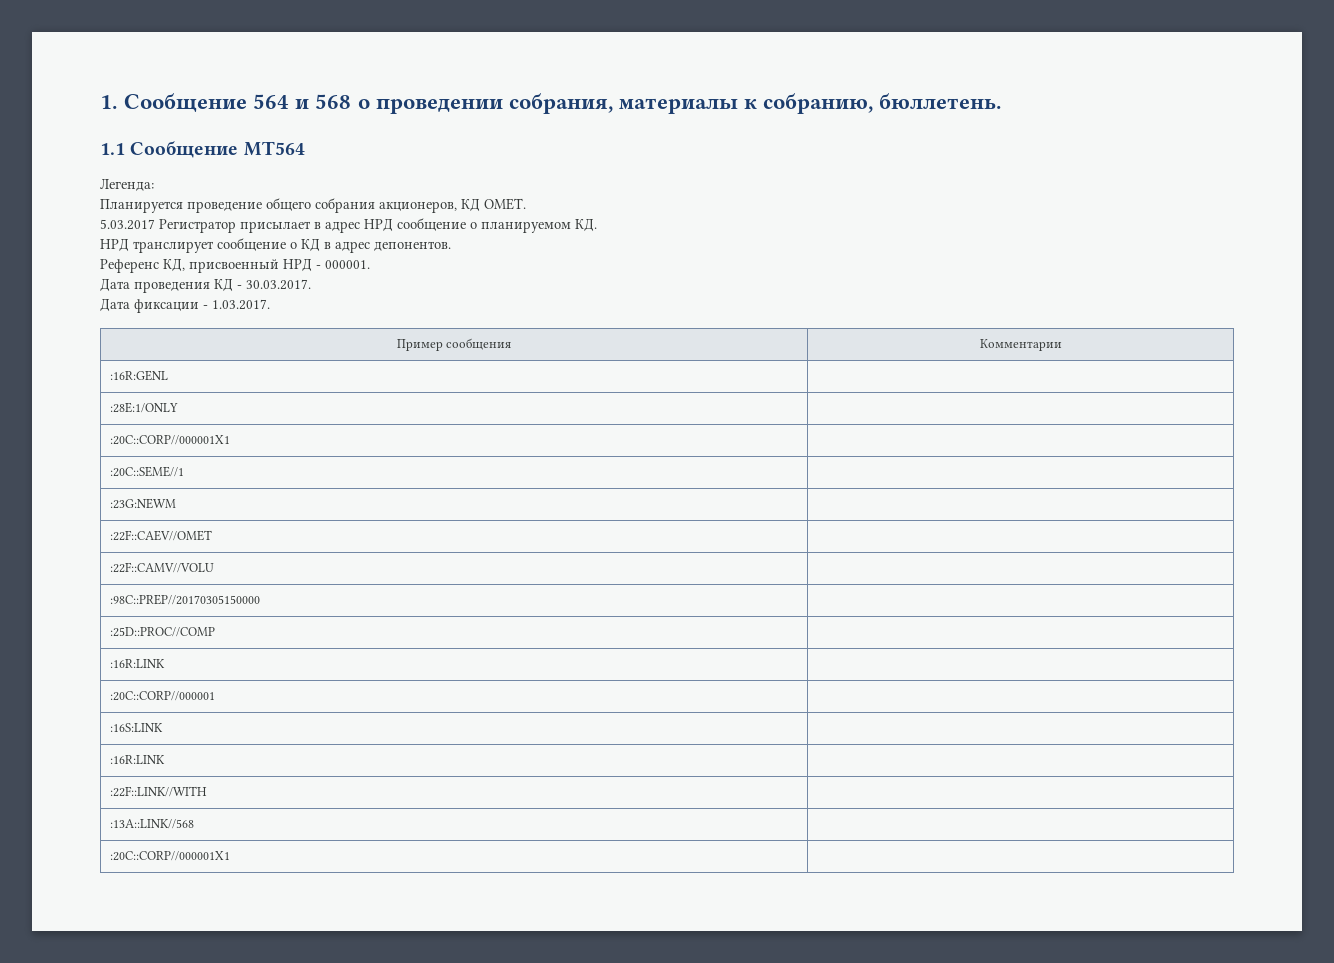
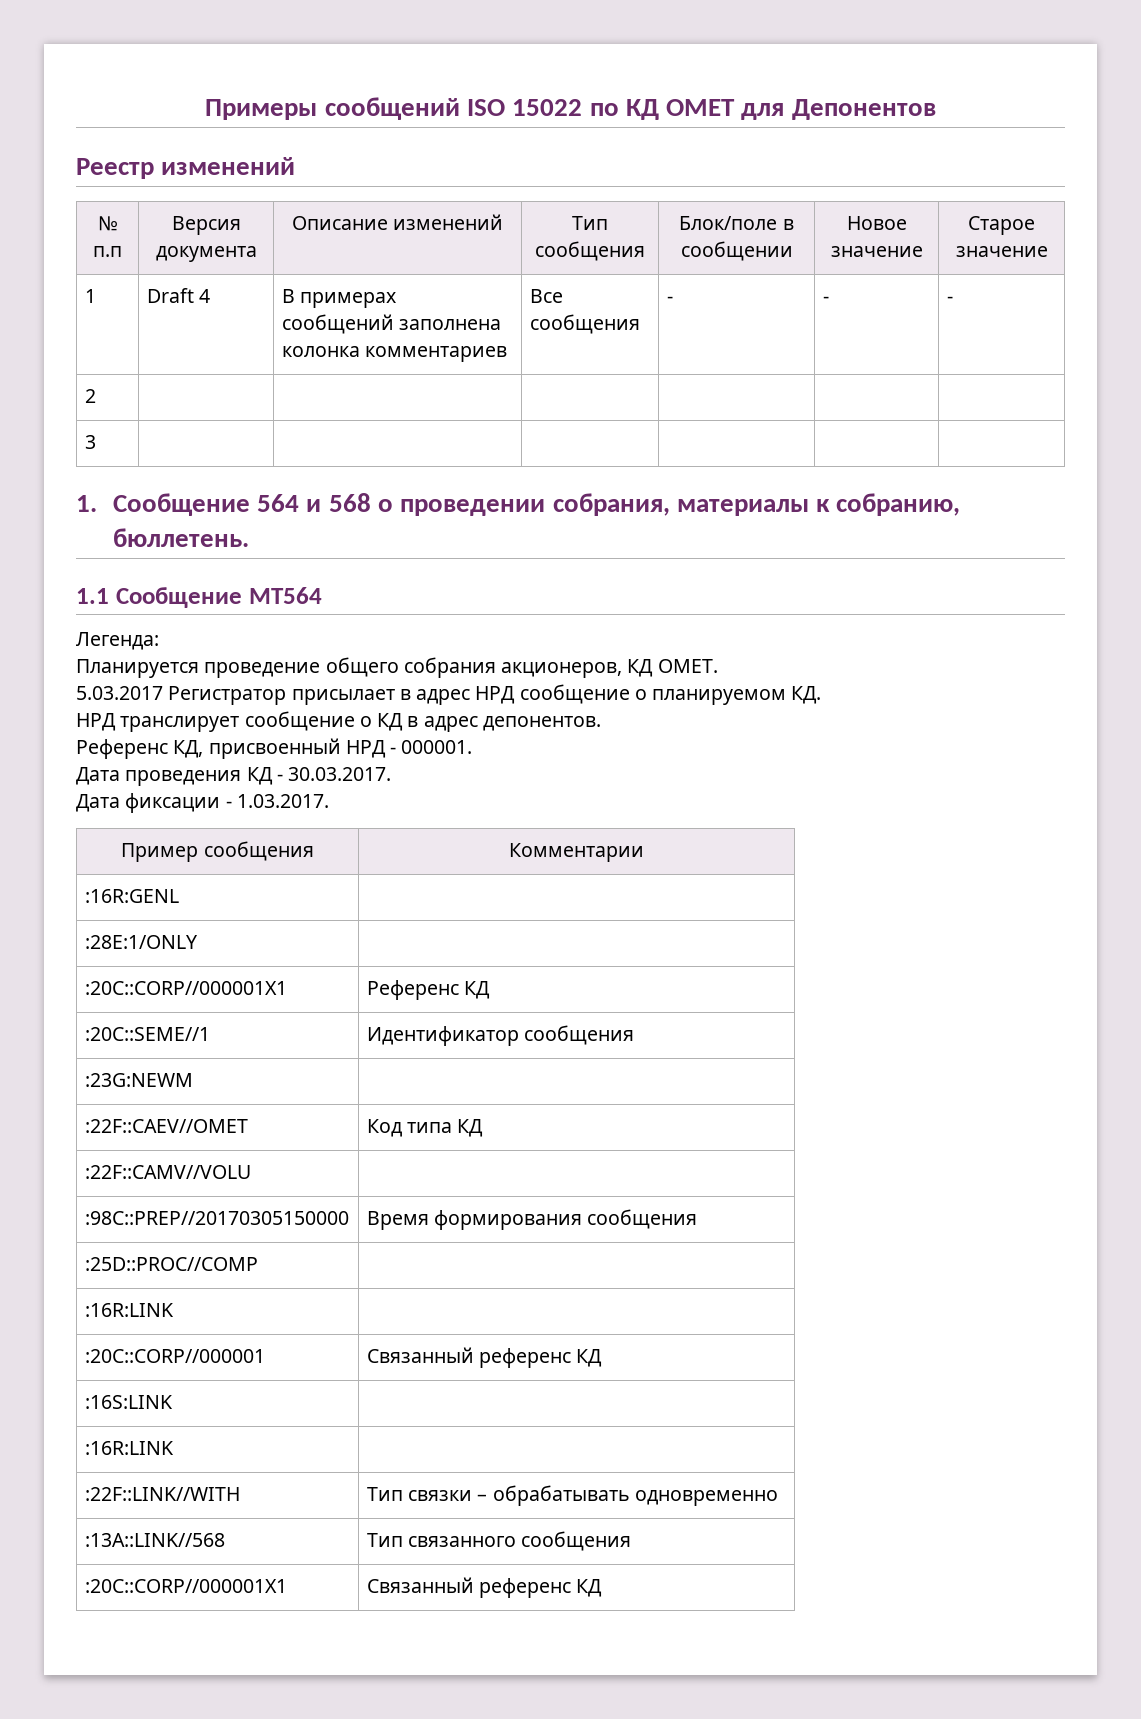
+ Примеры сообщений ISO 15022 по КД OMET для Депонентов
+ Реестр изменений
+ № п.п | Версия документа | Описание изменений | Тип сообщения | Блок/поле в сообщении | Новое значение | Старое значение
+ 1 | Draft 4 | В примерах сообщений заполнена колонка комментариев | Все сообщения | - | - | -
+ 2 | | | | | |
+ 3 | | | | | |
  :28E:1/ONLY |
- :20C::CORP//000001X1 |
+ :20C::CORP//000001X1 | Референс КД
- :20C::SEME//1 |
+ :20C::SEME//1 | Идентификатор сообщения
- :22F::CAEV//OMET |
+ :22F::CAEV//OMET | Код типа КД
- :98C::PREP//20170305150000 |
+ :98C::PREP//20170305150000 | Время формирования сообщения
- :20C::CORP//000001 |
+ :20C::CORP//000001 | Связанный референс КД
- :22F::LINK//WITH |
- :13A::LINK//568 |
- :20C::CORP//000001X1 |
+ :22F::LINK//WITH | Тип связки – обрабатывать одновременно
+ :13A::LINK//568 | Тип связанного сообщения
+ :20C::CORP//000001X1 | Связанный референс КД

